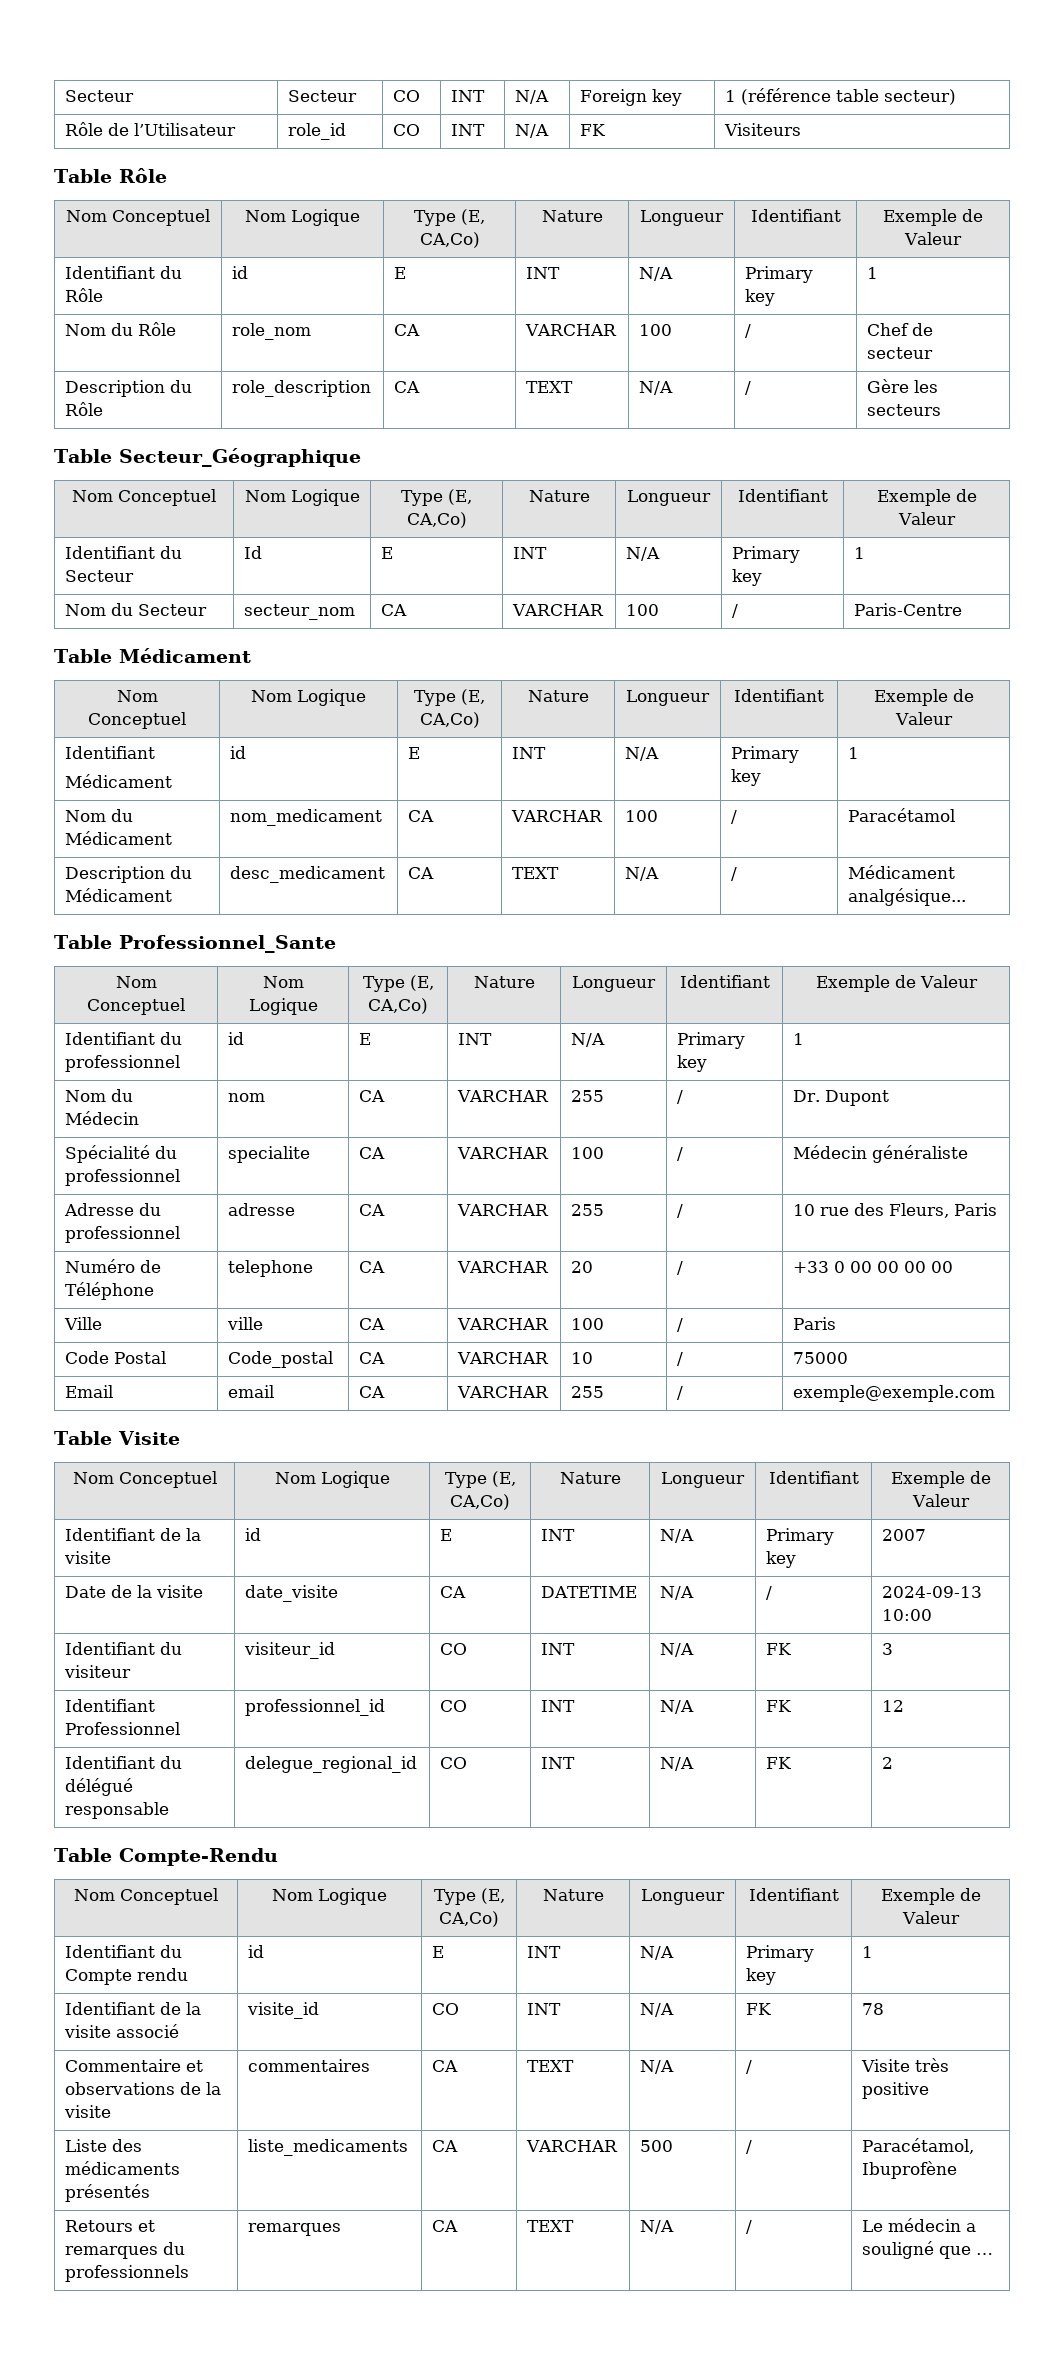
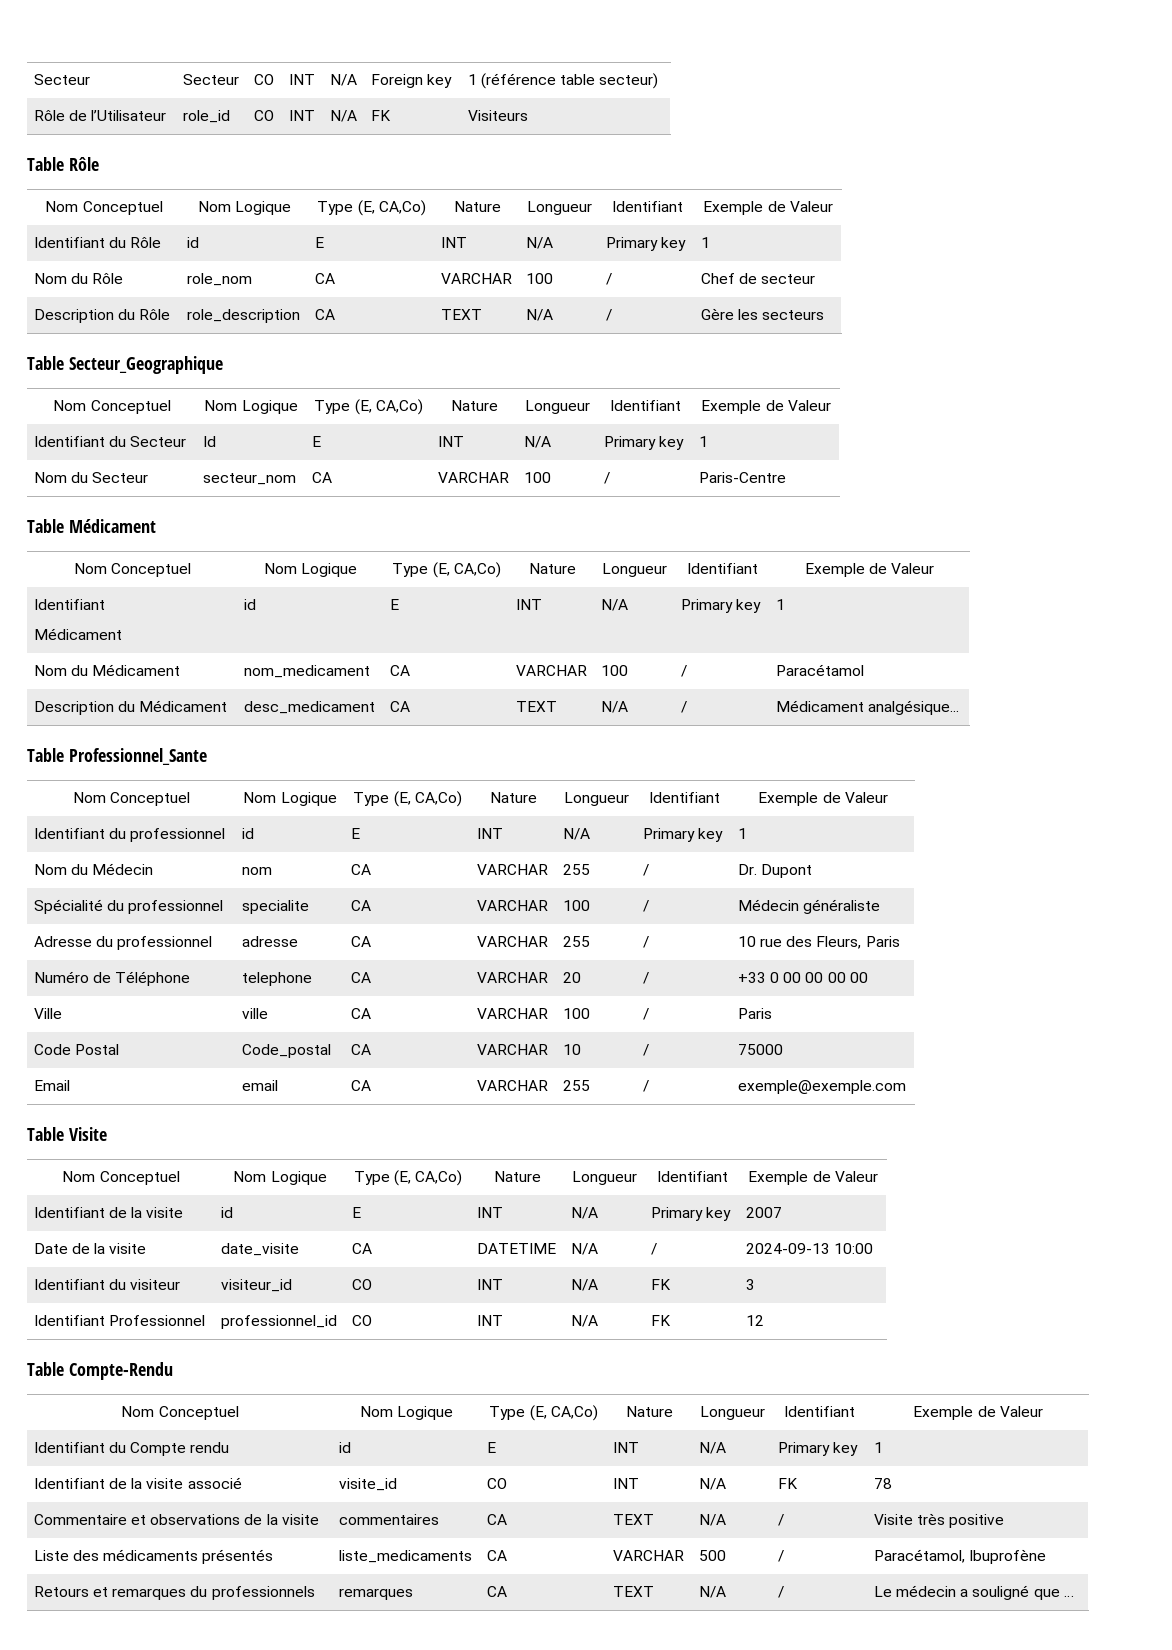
- Table Secteur_Géographique
+ Table Secteur_Geographique
- Identifiant du délégué responsable | delegue_regional_id | CO | INT | N/A | FK | 2

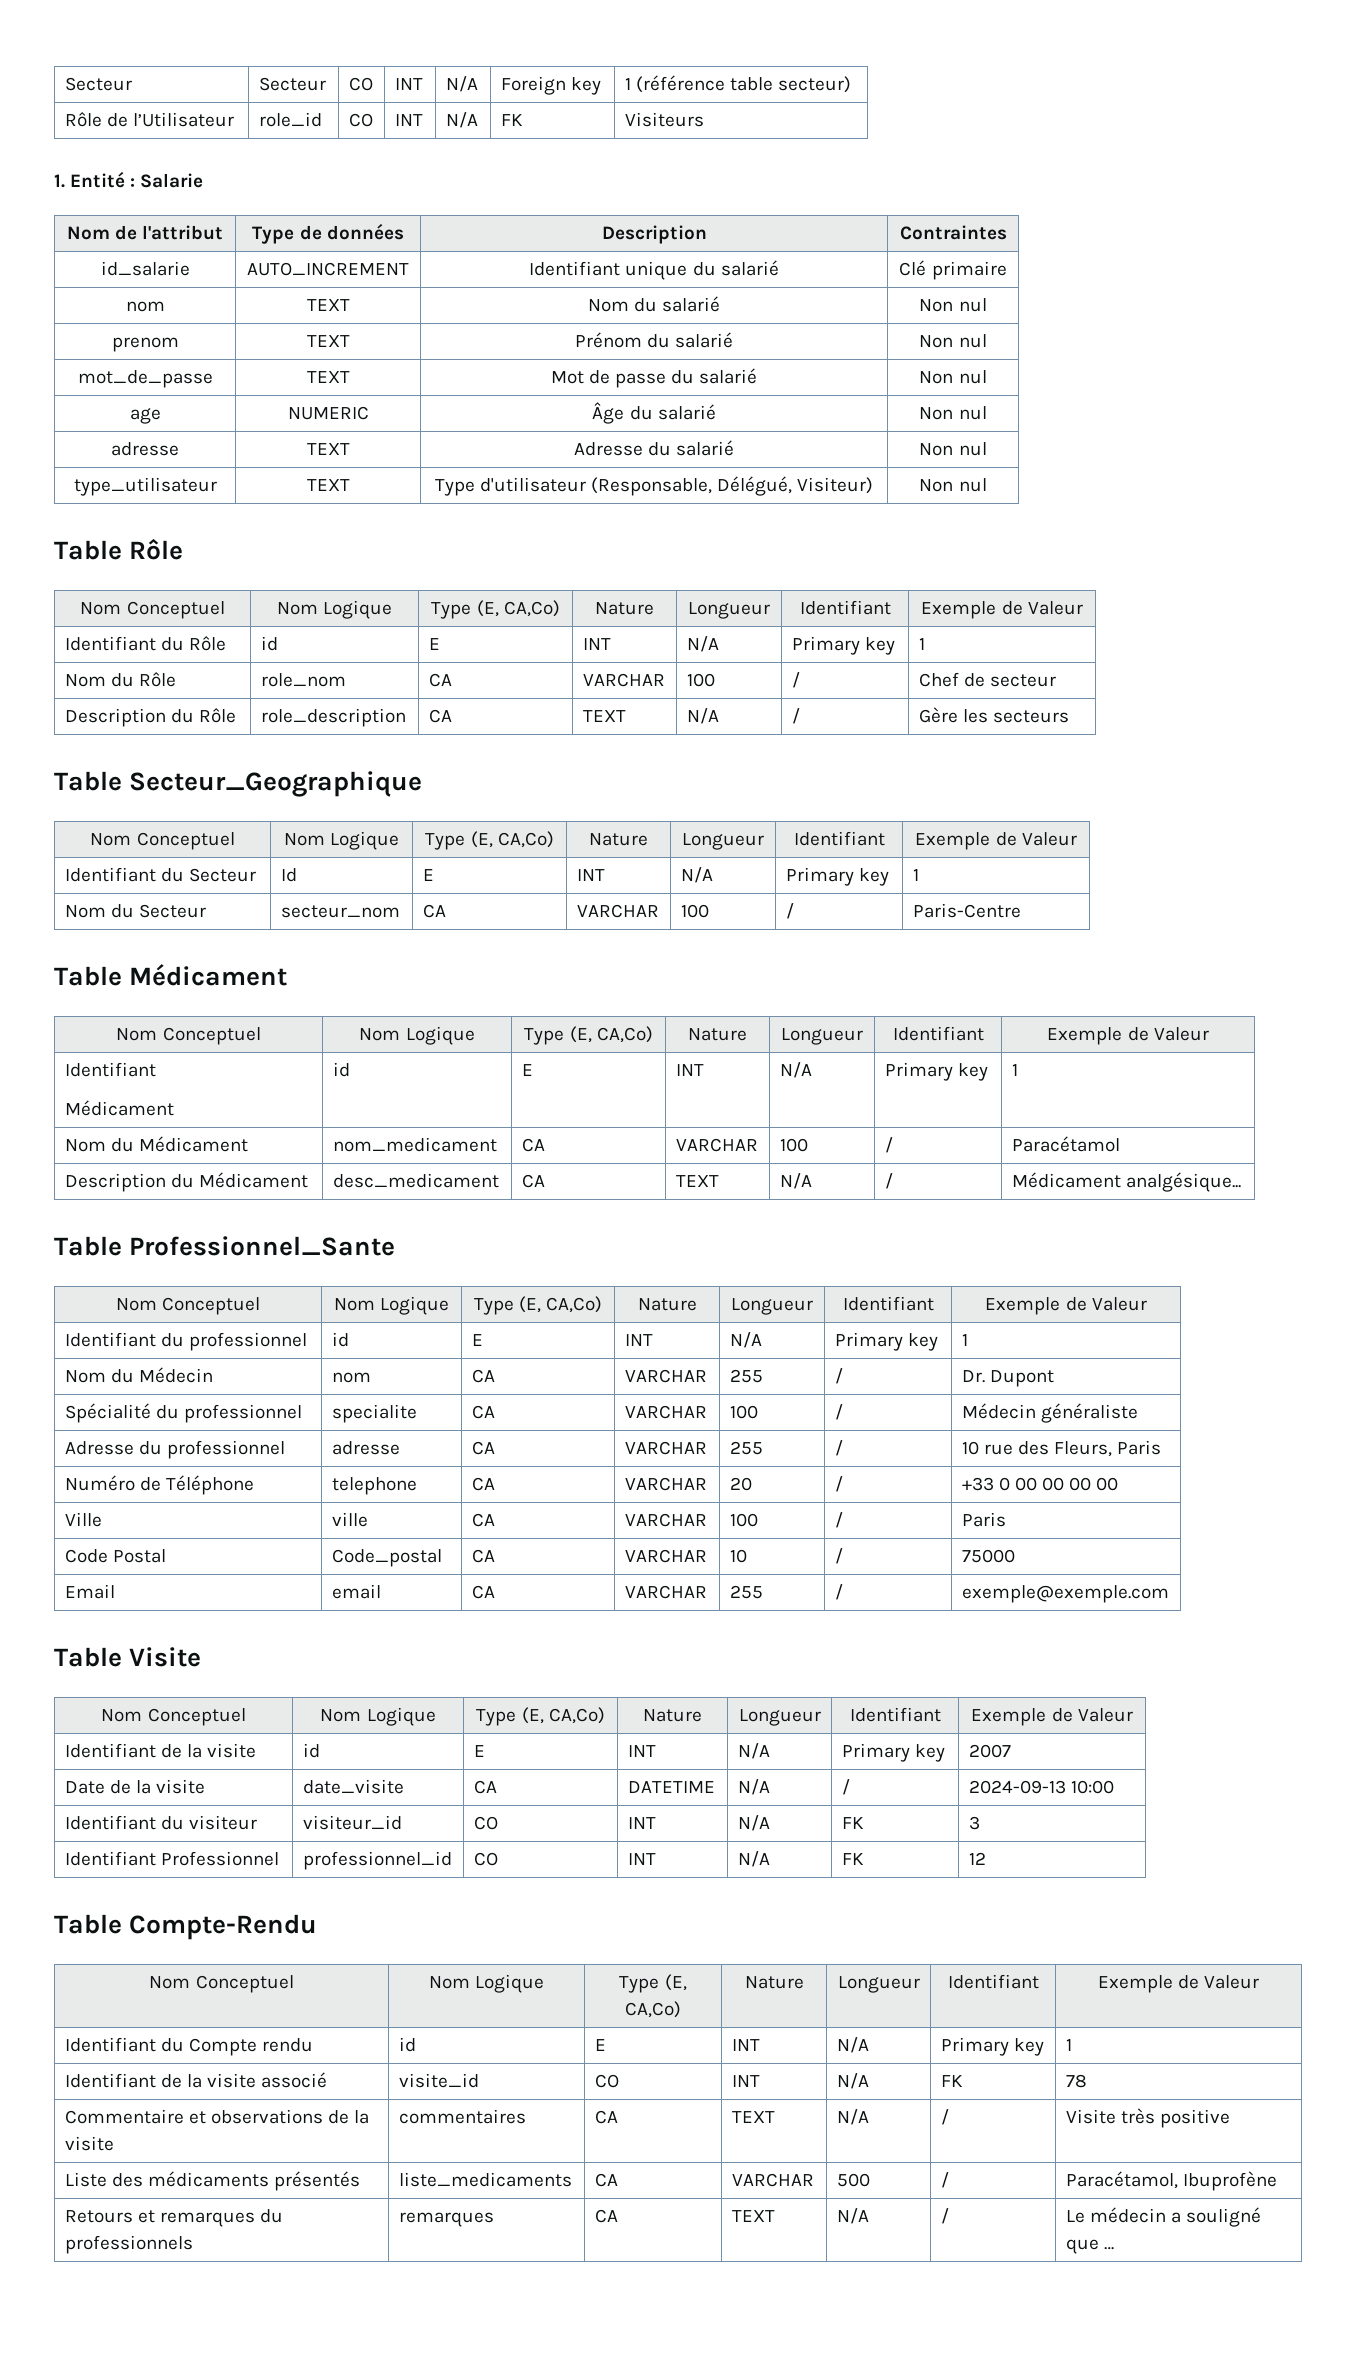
+ 1. Entité : Salarie
+ Nom de l'attribut | Type de données | Description | Contraintes
+ id_salarie | AUTO_INCREMENT | Identifiant unique du salarié | Clé primaire
+ nom | TEXT | Nom du salarié | Non nul
+ prenom | TEXT | Prénom du salarié | Non nul
+ mot_de_passe | TEXT | Mot de passe du salarié | Non nul
+ age | NUMERIC | Âge du salarié | Non nul
+ adresse | TEXT | Adresse du salarié | Non nul
+ type_utilisateur | TEXT | Type d'utilisateur (Responsable, Délégué, Visiteur) | Non nul

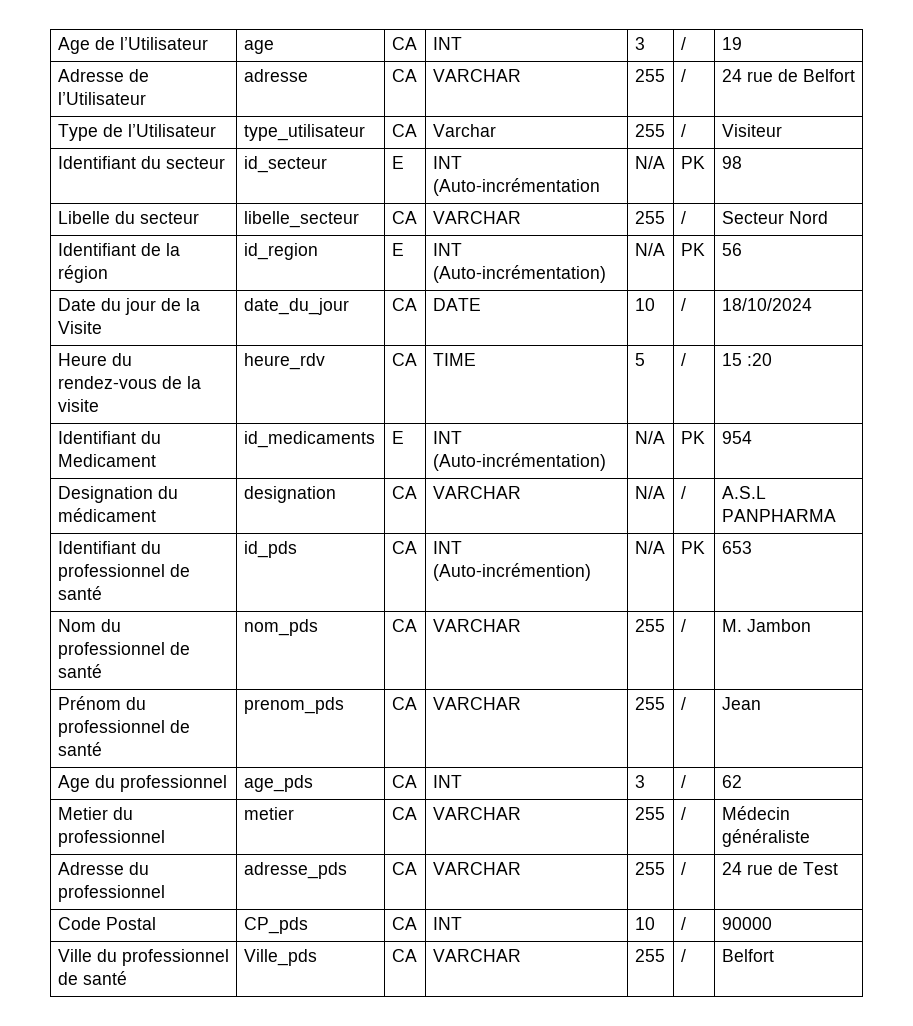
- Secteur | Secteur | CO | INT | N/A | Foreign key | 1 (référence table secteur)
- Rôle de l’Utilisateur | role_id | CO | INT | N/A | FK | Visiteurs
- 1. Entité : Salarie
- Nom de l'attribut | Type de données | Description | Contraintes
- id_salarie | AUTO_INCREMENT | Identifiant unique du salarié | Clé primaire
- nom | TEXT | Nom du salarié | Non nul
- prenom | TEXT | Prénom du salarié | Non nul
- mot_de_passe | TEXT | Mot de passe du salarié | Non nul
- age | NUMERIC | Âge du salarié | Non nul
- adresse | TEXT | Adresse du salarié | Non nul
- type_utilisateur | TEXT | Type d'utilisateur (Responsable, Délégué, Visiteur) | Non nul
- Table Rôle
- Nom Conceptuel | Nom Logique | Type (E, CA,Co) | Nature | Longueur | Identifiant | Exemple de Valeur
- Identifiant du Rôle | id | E | INT | N/A | Primary key | 1
- Nom du Rôle | role_nom | CA | VARCHAR | 100 | / | Chef de secteur
- Description du Rôle | role_description | CA | TEXT | N/A | / | Gère les secteurs
- Table Secteur_Geographique
- Nom Conceptuel | Nom Logique | Type (E, CA,Co) | Nature | Longueur | Identifiant | Exemple de Valeur
- Identifiant du Secteur | Id | E | INT | N/A | Primary key | 1
- Nom du Secteur | secteur_nom | CA | VARCHAR | 100 | / | Paris-Centre
- Table Médicament
- Nom Conceptuel | Nom Logique | Type (E, CA,Co) | Nature | Longueur | Identifiant | Exemple de Valeur
- Identifiant
- Médicament | id | E | INT | N/A | Primary key | 1
- Nom du Médicament | nom_medicament | CA | VARCHAR | 100 | / | Paracétamol
- Description du Médicament | desc_medicament | CA | TEXT | N/A | / | Médicament analgésique...
- Table Professionnel_Sante
- Nom Conceptuel | Nom Logique | Type (E, CA,Co) | Nature | Longueur | Identifiant | Exemple de Valeur
- Identifiant du professionnel | id | E | INT | N/A | Primary key | 1
- Nom du Médecin | nom | CA | VARCHAR | 255 | / | Dr. Dupont
- Spécialité du professionnel | specialite | CA | VARCHAR | 100 | / | Médecin généraliste
- Adresse du professionnel | adresse | CA | VARCHAR | 255 | / | 10 rue des Fleurs, Paris
- Numéro de Téléphone | telephone | CA | VARCHAR | 20 | / | +33 0 00 00 00 00
- Ville | ville | CA | VARCHAR | 100 | / | Paris
- Code Postal | Code_postal | CA | VARCHAR | 10 | / | 75000
- Email | email | CA | VARCHAR | 255 | / | exemple@exemple.com
- Table Visite
- Nom Conceptuel | Nom Logique | Type (E, CA,Co) | Nature | Longueur | Identifiant | Exemple de Valeur
- Identifiant de la visite | id | E | INT | N/A | Primary key | 2007
- Date de la visite | date_visite | CA | DATETIME | N/A | / | 2024-09-13 10:00
- Identifiant du visiteur | visiteur_id | CO | INT | N/A | FK | 3
- Identifiant Professionnel | professionnel_id | CO | INT | N/A | FK | 12
- Table Compte-Rendu
- Nom Conceptuel | Nom Logique | Type (E, CA,Co) | Nature | Longueur | Identifiant | Exemple de Valeur
- Identifiant du Compte rendu | id | E | INT | N/A | Primary key | 1
- Identifiant de la visite associé | visite_id | CO | INT | N/A | FK | 78
- Commentaire et observations de la visite | commentaires | CA | TEXT | N/A | / | Visite très positive
- Liste des médicaments présentés | liste_medicaments | CA | VARCHAR | 500 | / | Paracétamol, Ibuprofène
- Retours et remarques du professionnels | remarques | CA | TEXT | N/A | / | Le médecin a souligné que …
+ Age de l’Utilisateur | age | CA | INT | 3 | / | 19
+ Adresse de l’Utilisateur | adresse | CA | VARCHAR | 255 | / | 24 rue de Belfort
+ Type de l’Utilisateur | type_utilisateur | CA | Varchar | 255 | / | Visiteur
+ Identifiant du secteur | id_secteur | E | INT (Auto-incrémentation | N/A | PK | 98
+ Libelle du secteur | libelle_secteur | CA | VARCHAR | 255 | / | Secteur Nord
+ Identifiant de la région | id_region | E | INT (Auto-incrémentation) | N/A | PK | 56
+ Date du jour de la Visite | date_du_jour | CA | DATE | 10 | / | 18/10/2024
+ Heure du rendez-vous de la visite | heure_rdv | CA | TIME | 5 | / | 15 :20
+ Identifiant du Medicament | id_medicaments | E | INT (Auto-incrémentation) | N/A | PK | 954
+ Designation du médicament | designation | CA | VARCHAR | N/A | / | A.S.L PANPHARMA
+ Identifiant du professionnel de santé | id_pds | CA | INT (Auto-incrémention) | N/A | PK | 653
+ Nom du professionnel de santé | nom_pds | CA | VARCHAR | 255 | / | M. Jambon
+ Prénom du professionnel de santé | prenom_pds | CA | VARCHAR | 255 | / | Jean
+ Age du professionnel | age_pds | CA | INT | 3 | / | 62
+ Metier du professionnel | metier | CA | VARCHAR | 255 | / | Médecin généraliste
+ Adresse du professionnel | adresse_pds | CA | VARCHAR | 255 | / | 24 rue de Test
+ Code Postal | CP_pds | CA | INT | 10 | / | 90000
+ Ville du professionnel de santé | Ville_pds | CA | VARCHAR | 255 | / | Belfort

